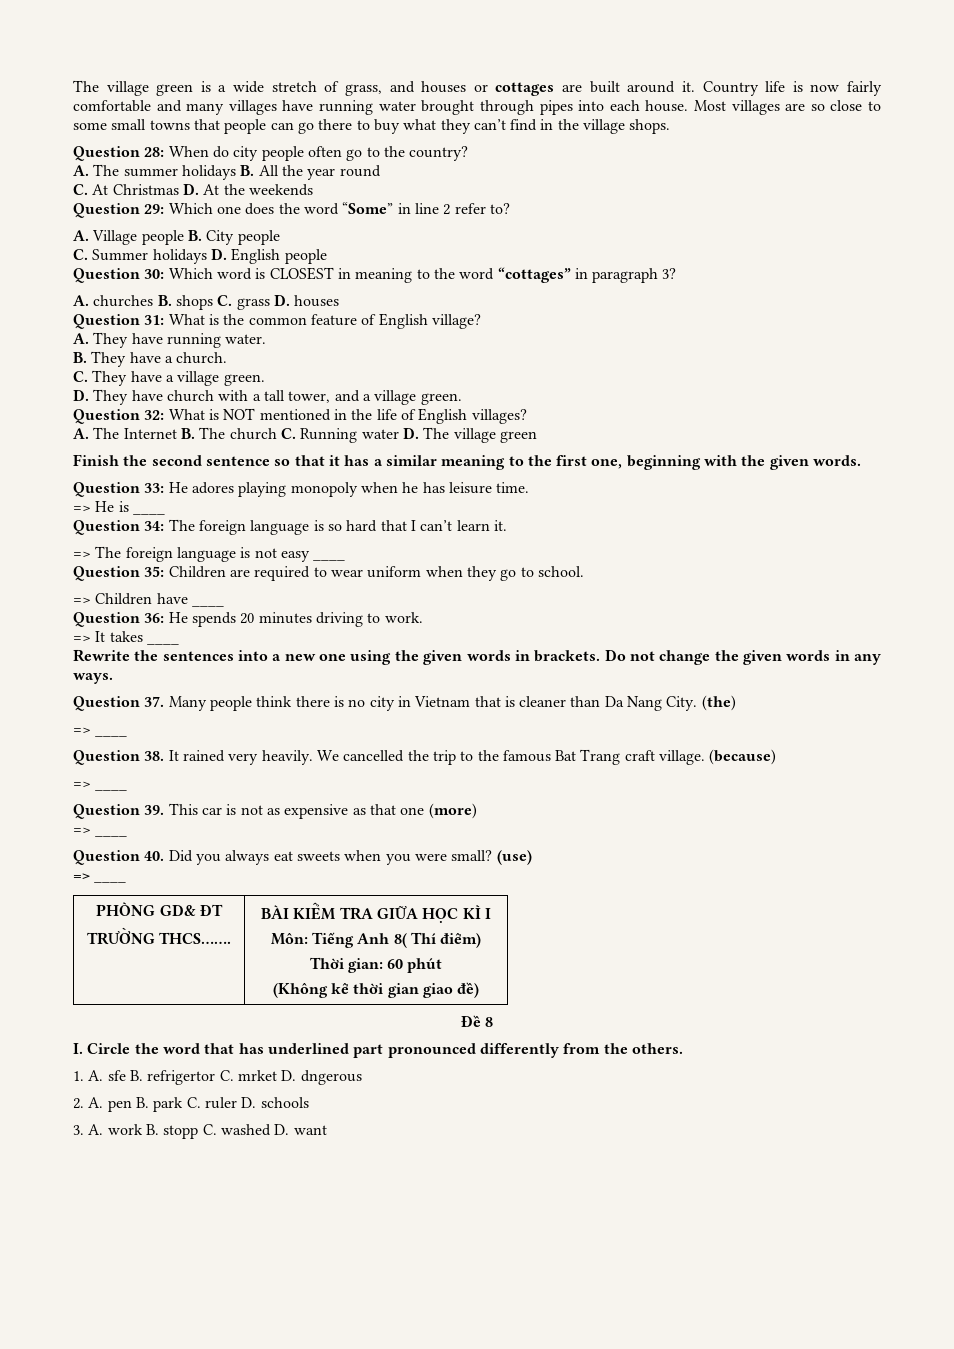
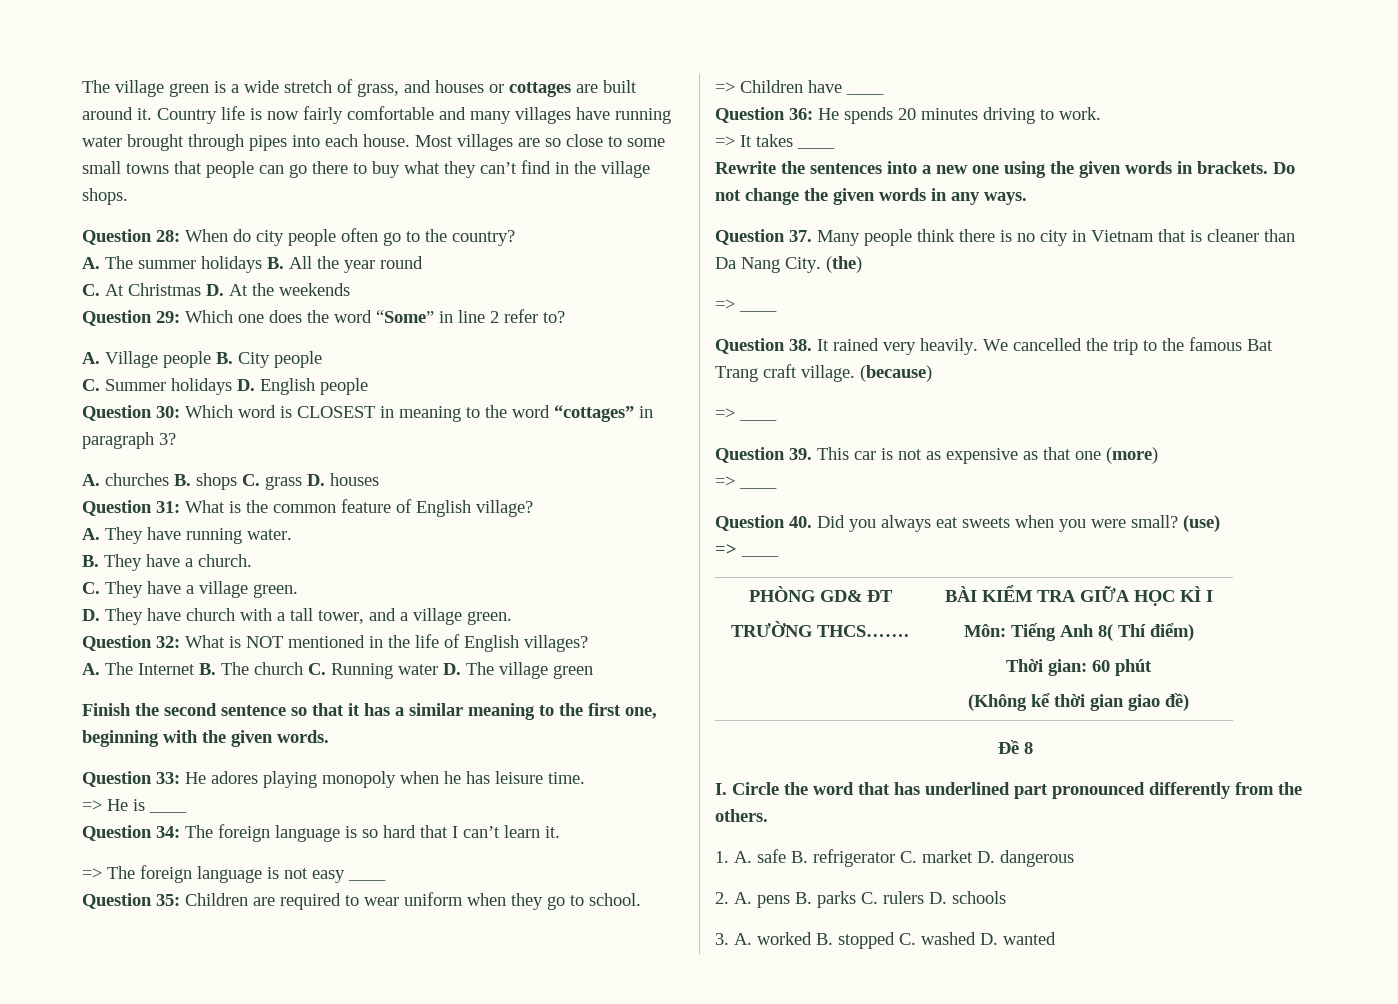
- 1. A. sfe B. refrigertor C. mrket D. dngerous
- 2. A. pen B. park C. ruler D. schools
+ 1. A. safe B. refrigerator C. market D. dangerous
+ 2. A. pens B. parks C. rulers D. schools
- 3. A. work B. stopp C. washed D. want
+ 3. A. worked B. stopped C. washed D. wanted

